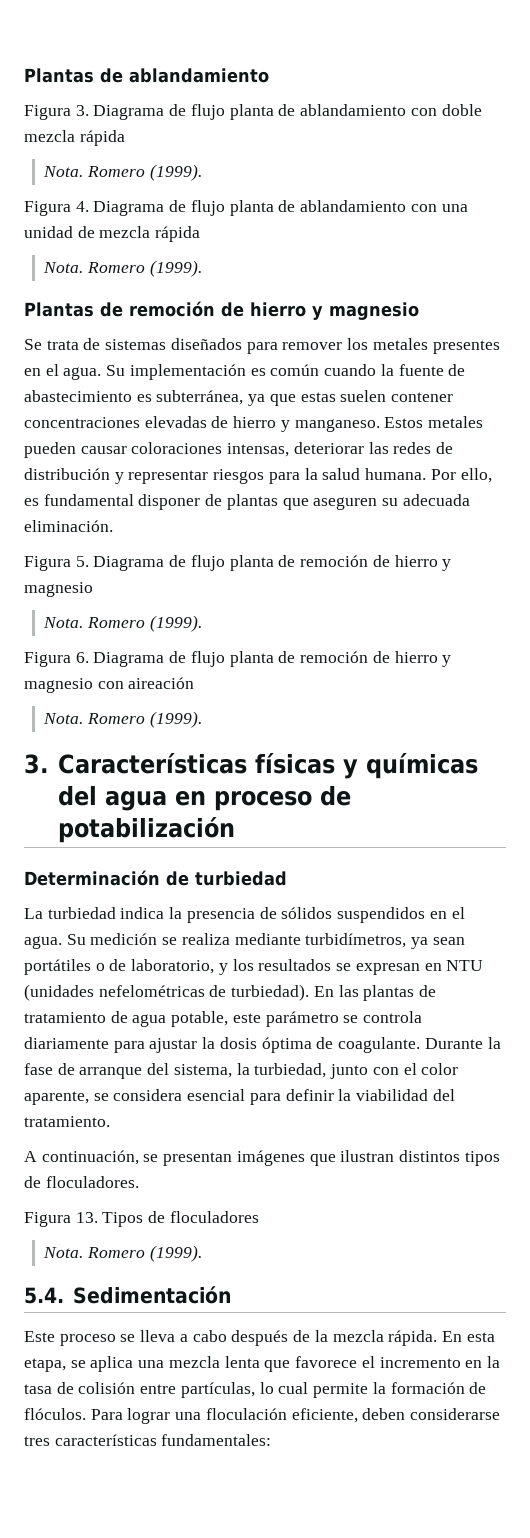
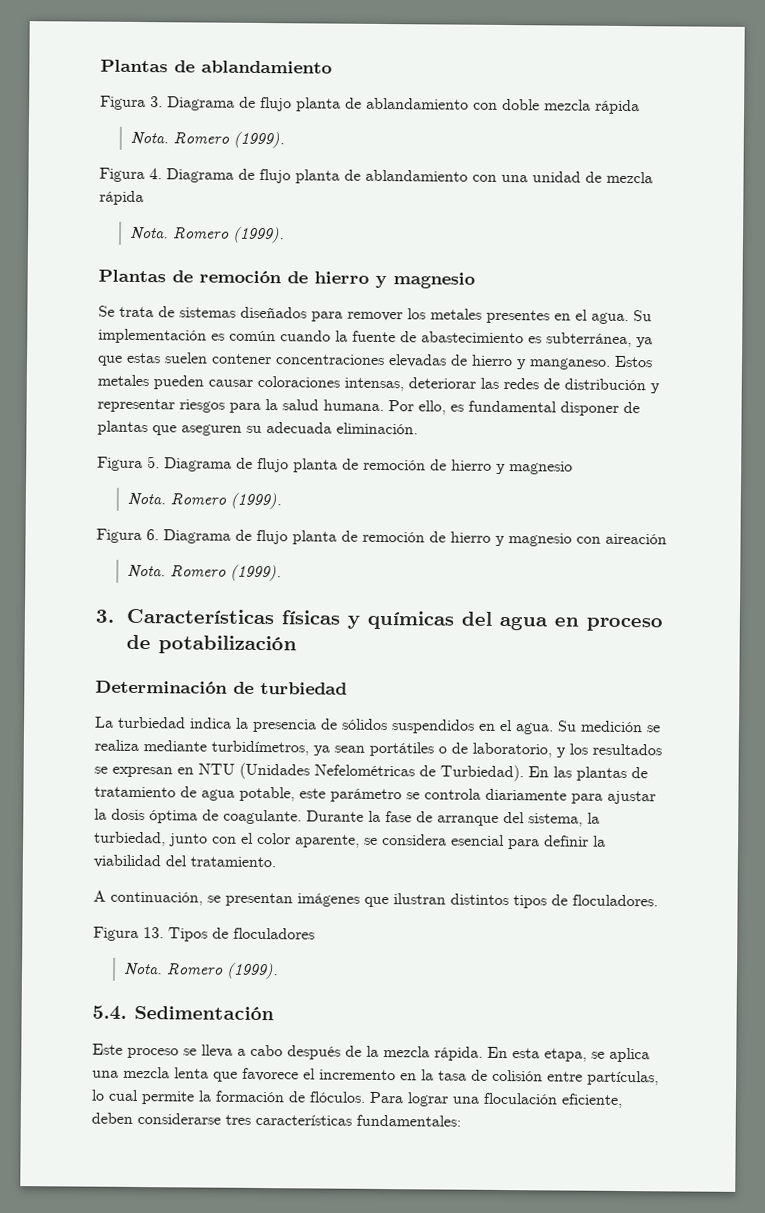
- Su medición se realiza mediante turbidímetros, ya sean portátiles o de laboratorio, y los resultados se expresan en NTU (unidades nefelométricas de turbiedad).
+ Su medición se realiza mediante turbidímetros, ya sean portátiles o de laboratorio, y los resultados se expresan en NTU (Unidades Nefelométricas de Turbiedad).

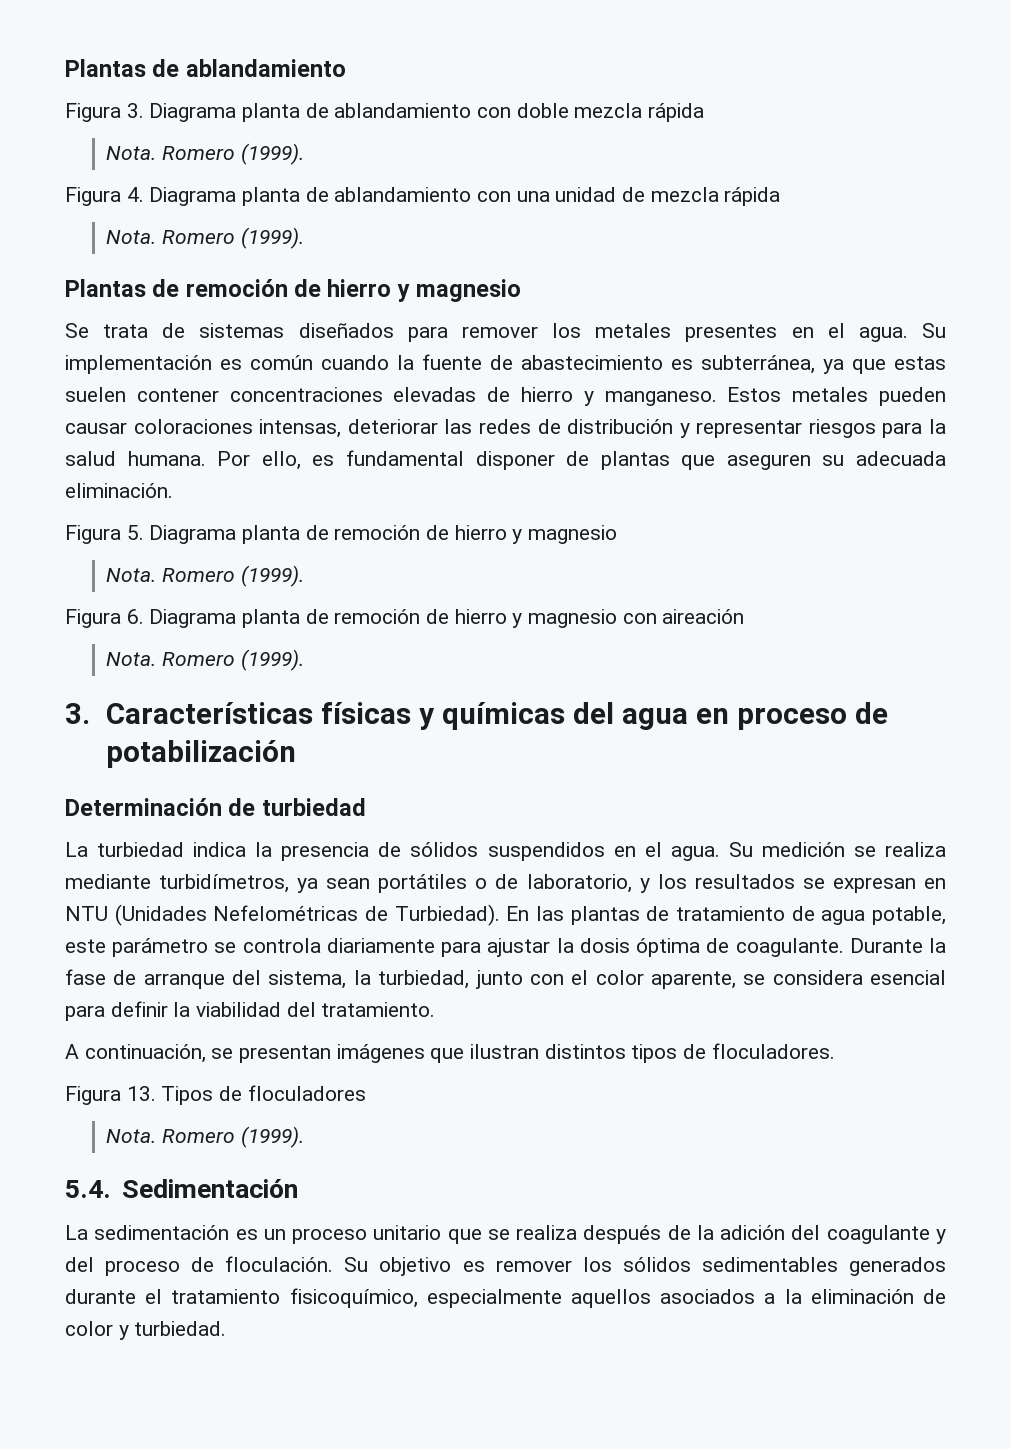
- Figura 3. Diagrama de flujo planta de ablandamiento con doble mezcla rápida
+ Figura 3. Diagrama planta de ablandamiento con doble mezcla rápida
- Figura 4. Diagrama de flujo planta de ablandamiento con una unidad de mezcla rápida
+ Figura 4. Diagrama planta de ablandamiento con una unidad de mezcla rápida
- Figura 5. Diagrama de flujo planta de remoción de hierro y magnesio
+ Figura 5. Diagrama planta de remoción de hierro y magnesio
- Figura 6. Diagrama de flujo planta de remoción de hierro y magnesio con aireación
+ Figura 6. Diagrama planta de remoción de hierro y magnesio con aireación
- Este proceso se lleva a cabo después de la mezcla rápida. En esta etapa, se aplica una mezcla lenta que favorece el incremento en la tasa de colisión entre partículas, lo cual permite la formación de flóculos. Para lograr una floculación eficiente, deben considerarse tres características fundamentales:
+ La sedimentación es un proceso unitario que se realiza después de la adición del coagulante y del proceso de floculación. Su objetivo es remover los sólidos sedimentables generados durante el tratamiento fisicoquímico, especialmente aquellos asociados a la eliminación de color y turbiedad.

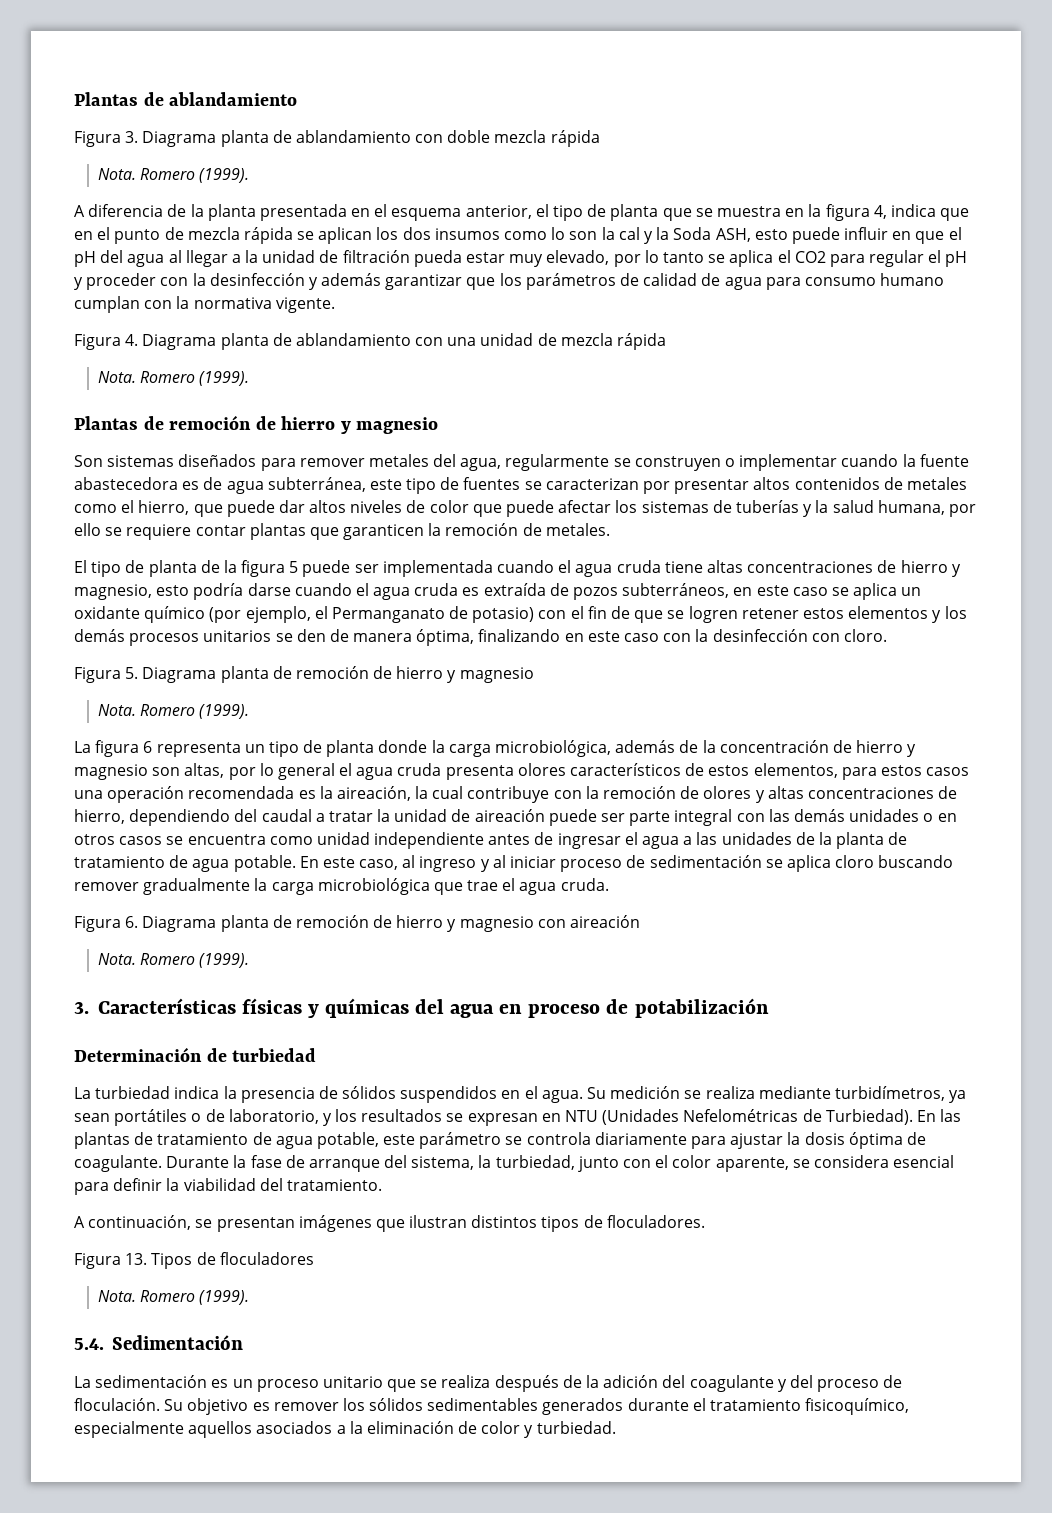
+ A diferencia de la planta presentada en el esquema anterior, el tipo de planta que se muestra en la figura 4, indica que en el punto de mezcla rápida se aplican los dos insumos como lo son la cal y la Soda ASH, esto puede influir en que el pH del agua al llegar a la unidad de filtración pueda estar muy elevado, por lo tanto se aplica el CO2 para regular el pH y proceder con la desinfección y además garantizar que los parámetros de calidad de agua para consumo humano cumplan con la normativa vigente.
- Se trata de sistemas diseñados para remover los metales presentes en el agua. Su implementación es común cuando la fuente de abastecimiento es subterránea, ya que estas suelen contener concentraciones elevadas de hierro y manganeso. Estos metales pueden causar coloraciones intensas, deteriorar las redes de distribución y representar riesgos para la salud humana. Por ello, es fundamental disponer de plantas que aseguren su adecuada eliminación.
+ Son sistemas diseñados para remover metales del agua, regularmente se construyen o implementar cuando la fuente abastecedora es de agua subterránea, este tipo de fuentes se caracterizan por presentar altos contenidos de metales como el hierro, que puede dar altos niveles de color que puede afectar los sistemas de tuberías y la salud humana, por ello se requiere contar plantas que garanticen la remoción de metales.
+ El tipo de planta de la figura 5 puede ser implementada cuando el agua cruda tiene altas concentraciones de hierro y magnesio, esto podría darse cuando el agua cruda es extraída de pozos subterráneos, en este caso se aplica un oxidante químico (por ejemplo, el Permanganato de potasio) con el fin de que se logren retener estos elementos y los demás procesos unitarios se den de manera óptima, finalizando en este caso con la desinfección con cloro.
+ La figura 6 representa un tipo de planta donde la carga microbiológica, además de la concentración de hierro y magnesio son altas, por lo general el agua cruda presenta olores característicos de estos elementos, para estos casos una operación recomendada es la aireación, la cual contribuye con la remoción de olores y altas concentraciones de hierro, dependiendo del caudal a tratar la unidad de aireación puede ser parte integral con las demás unidades o en otros casos se encuentra como unidad independiente antes de ingresar el agua a las unidades de la planta de tratamiento de agua potable. En este caso, al ingreso y al iniciar proceso de sedimentación se aplica cloro buscando remover gradualmente la carga microbiológica que trae el agua cruda.

